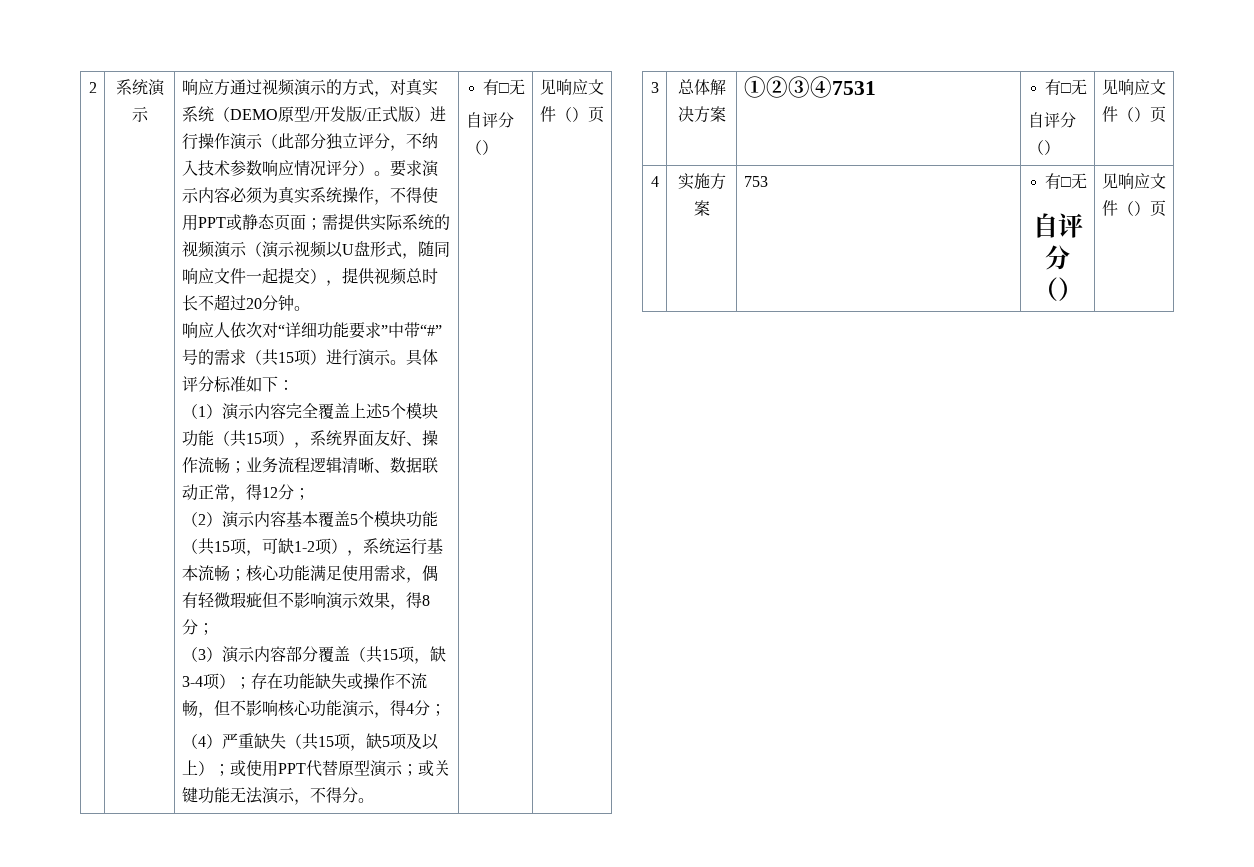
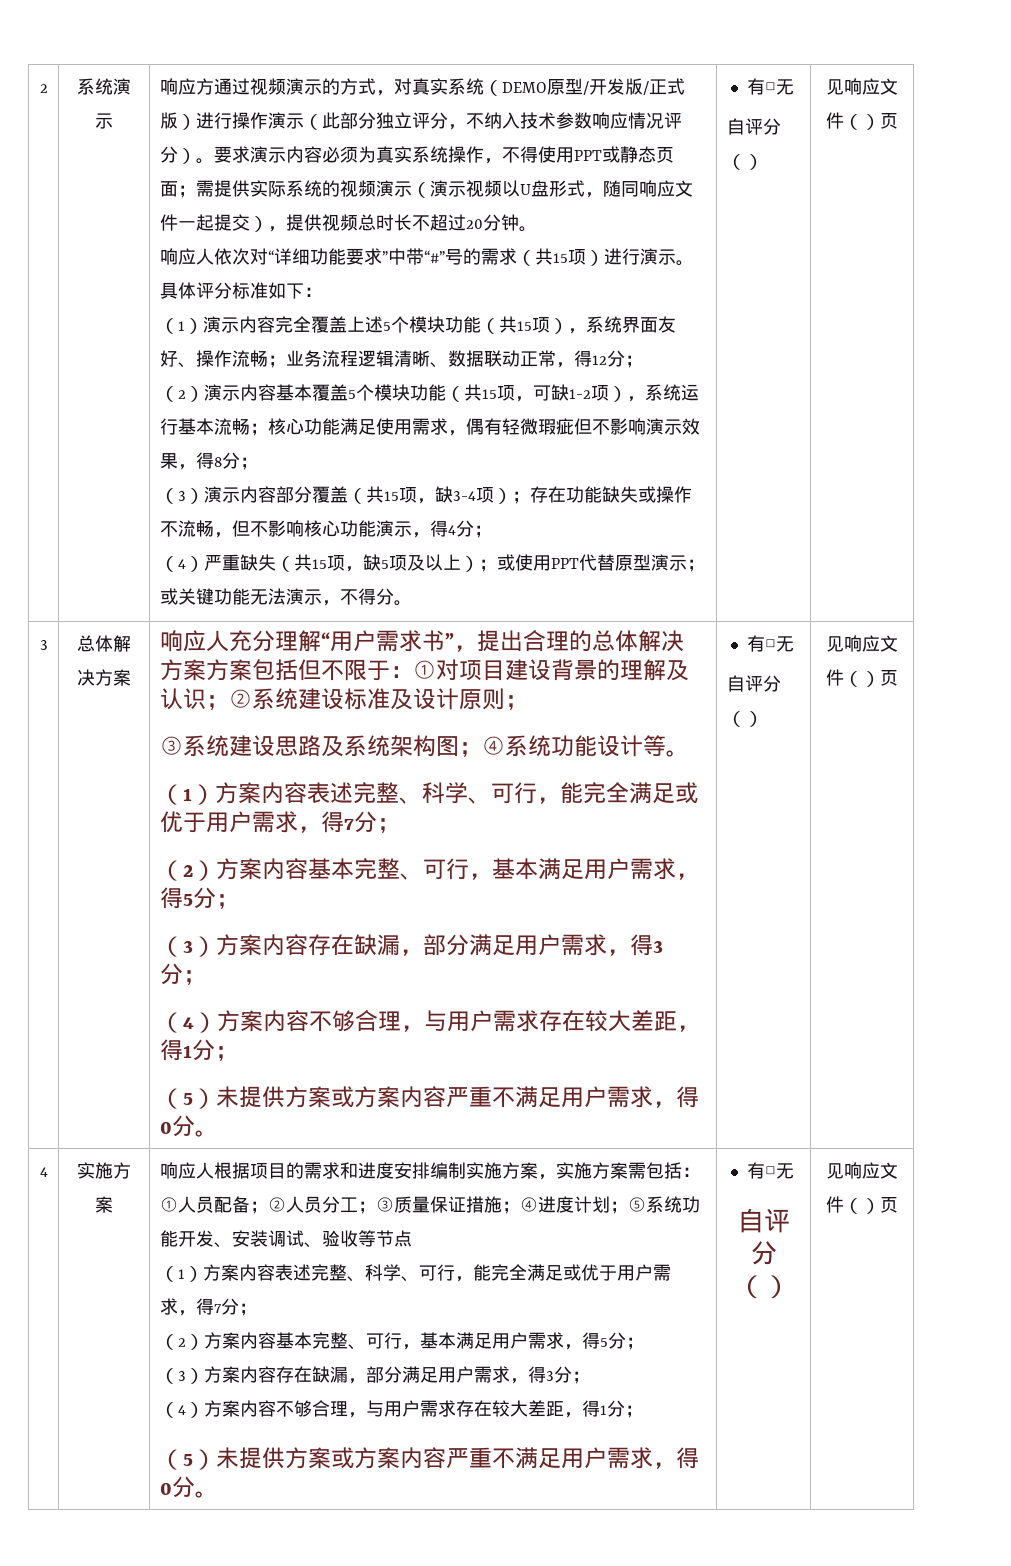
- ①②③④7531
+ 响应人充分理解“用户需求书”，提出合理的总体解决方案方案包括但不限于：①对项目建设背景的理解及认识；②系统建设标准及设计原则；
+ ③系统建设思路及系统架构图；④系统功能设计等。
+ （1）方案内容表述完整、科学、可行，能完全满足或优于用户需求，得7分；
+ （2）方案内容基本完整、可行，基本满足用户需求，得5分；
+ （3）方案内容存在缺漏，部分满足用户需求，得3分；
+ （4）方案内容不够合理，与用户需求存在较大差距，得1分；
+ （5）未提供方案或方案内容严重不满足用户需求，得0分。
- 753
+ 响应人根据项目的需求和进度安排编制实施方案，实施方案需包括：①人员配备；②人员分工；③质量保证措施；④进度计划；⑤系统功能开发、安装调试、验收等节点
+ （1）方案内容表述完整、科学、可行，能完全满足或优于用户需求，得7分；
+ （2）方案内容基本完整、可行，基本满足用户需求，得5分；
+ （3）方案内容存在缺漏，部分满足用户需求，得3分；
+ （4）方案内容不够合理，与用户需求存在较大差距，得1分；
+ （5）未提供方案或方案内容严重不满足用户需求，得0分。

